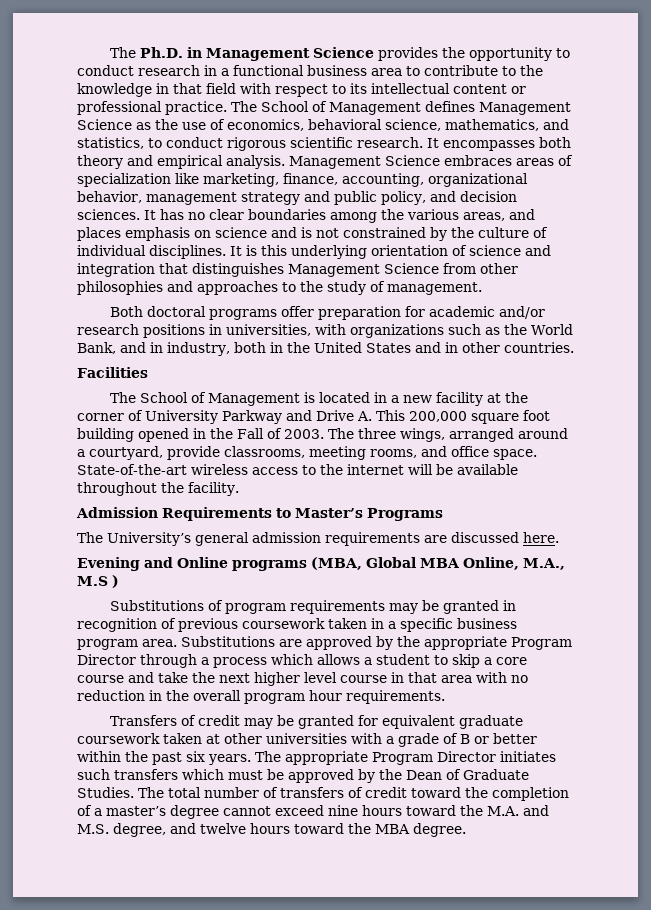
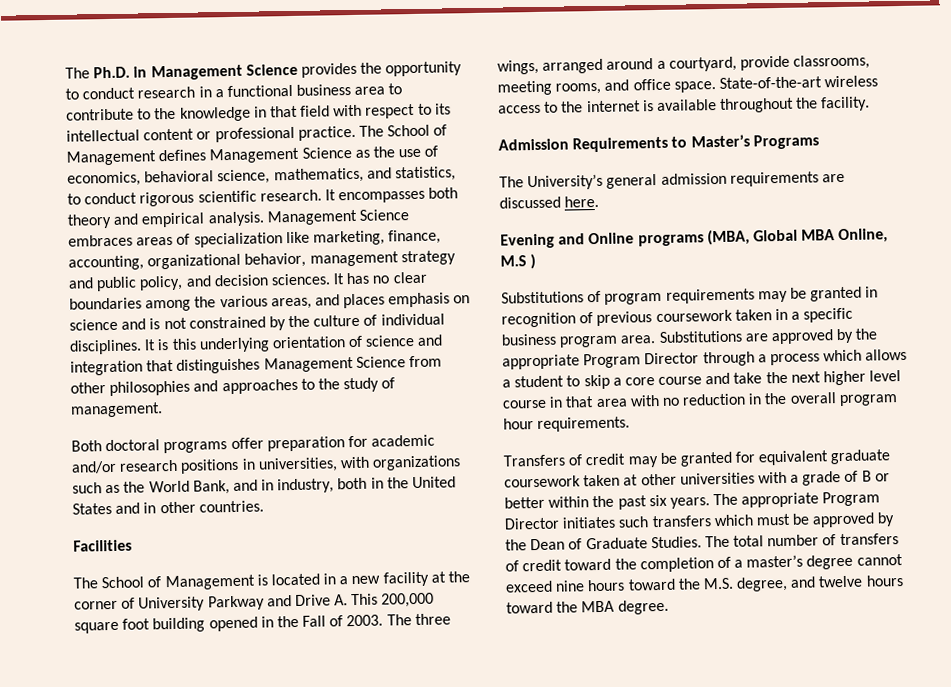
- State-of-the-art wireless access to the internet will be available throughout the facility.
+ State-of-the-art wireless access to the internet is available throughout the facility.
- Evening and Online programs (MBA, Global MBA Online, M.A., M.S )
+ Evening and Online programs (MBA, Global MBA Online, M.S )
- The total number of transfers of credit toward the completion of a master’s degree cannot exceed nine hours toward the M.A. and M.S. degree, and twelve hours toward the MBA degree.
+ The total number of transfers of credit toward the completion of a master’s degree cannot exceed nine hours toward the M.S. degree, and twelve hours toward the MBA degree.

